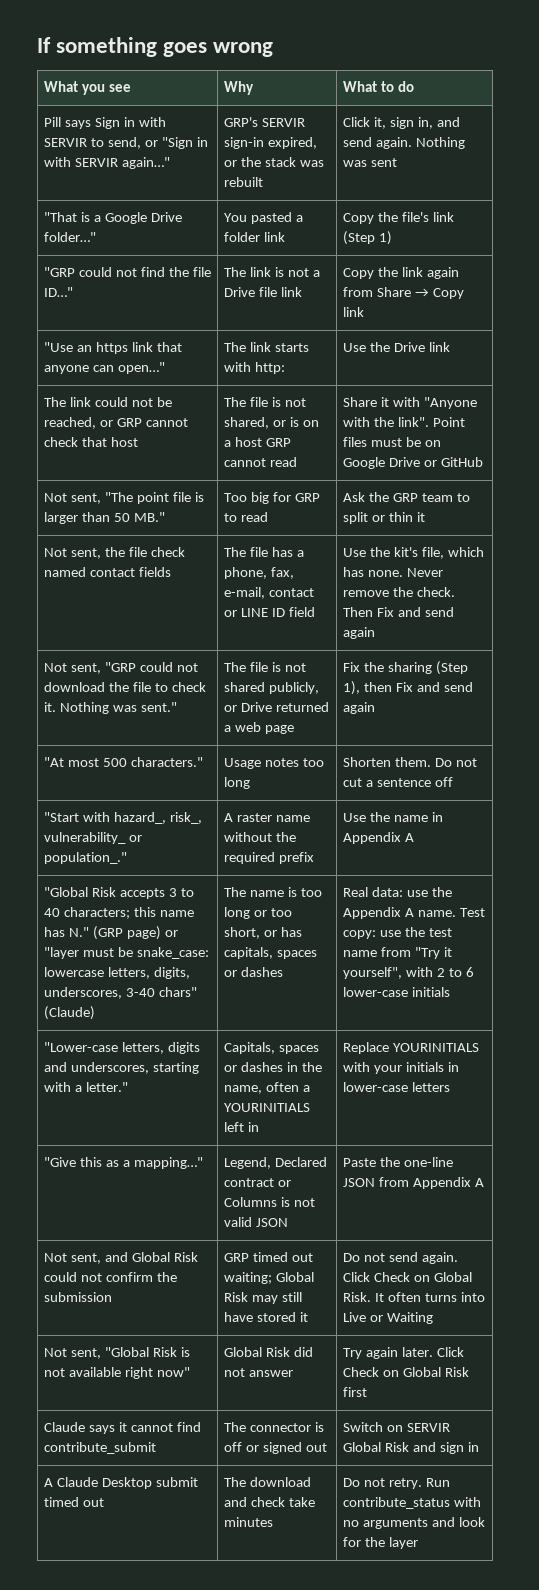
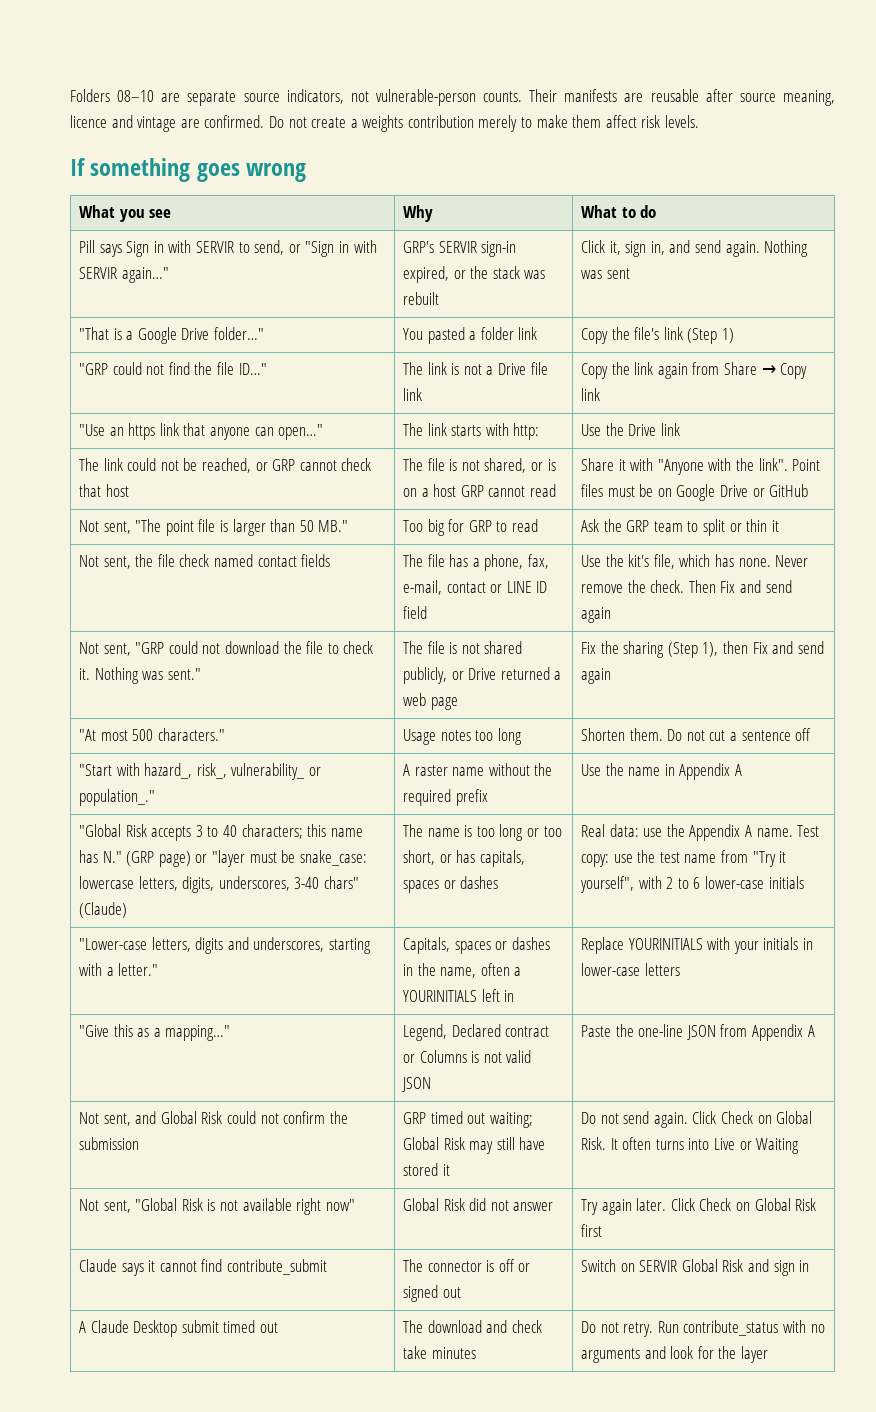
+ Folders 08–10 are separate source indicators, not vulnerable-person counts. Their manifests are reusable after source meaning, licence and vintage are confirmed. Do not create a weights contribution merely to make them affect risk levels.

